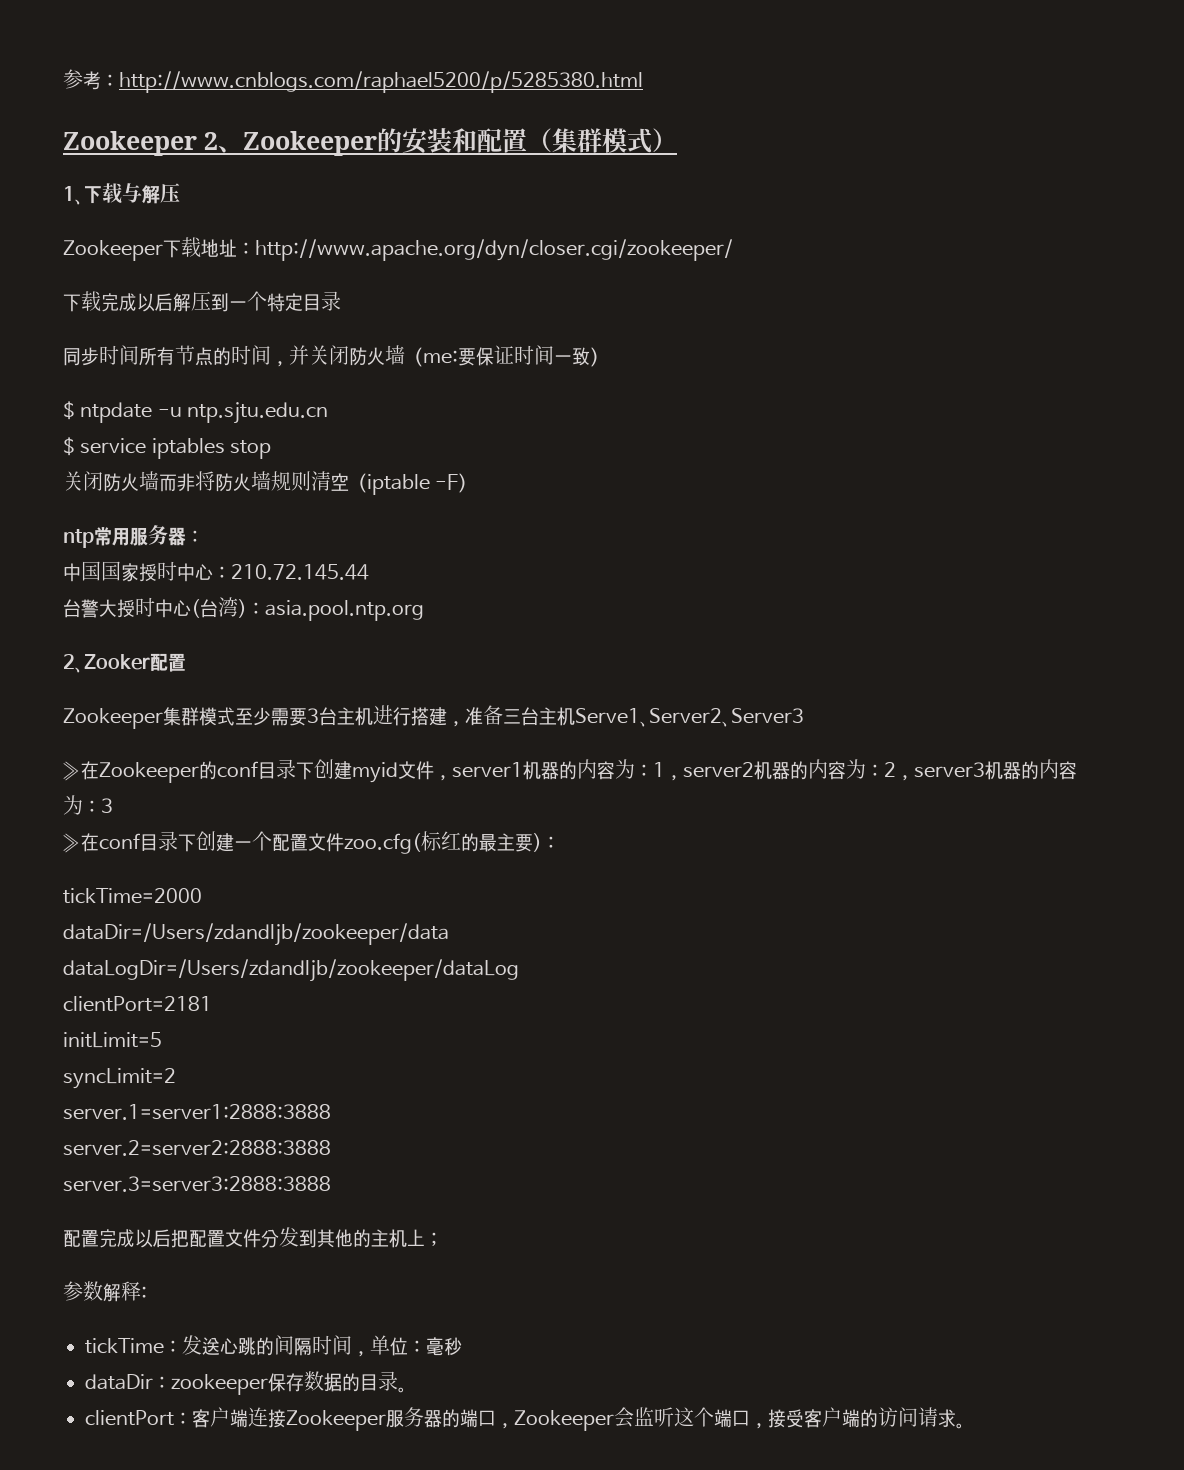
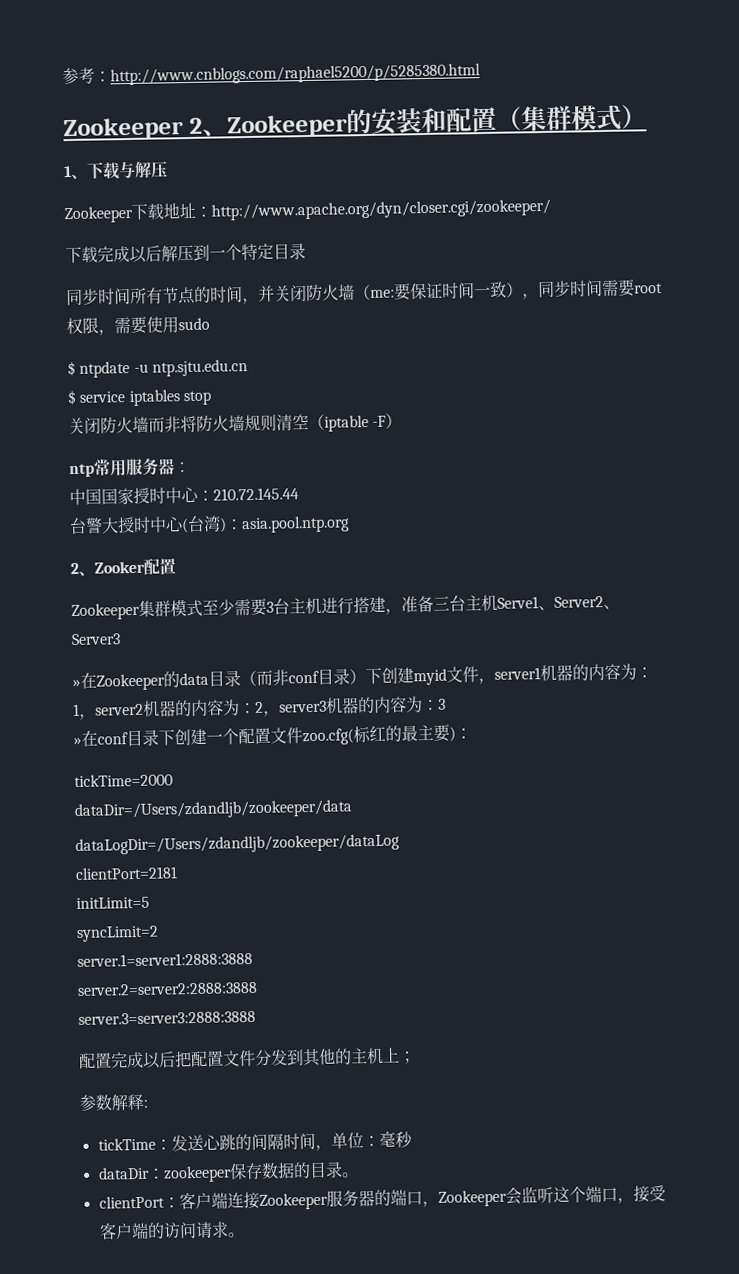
- 同步时间所有节点的时间，并关闭防火墙（me:要保证时间一致）
+ 同步时间所有节点的时间，并关闭防火墙（me:要保证时间一致），同步时间需要root权限，需要使用sudo
- »在Zookeeper的conf目录下创建myid文件，server1机器的内容为：1，server2机器的内容为：2，server3机器的内容为：3
+ »在Zookeeper的data目录（而非conf目录）下创建myid文件，server1机器的内容为：1，server2机器的内容为：2，server3机器的内容为：3

